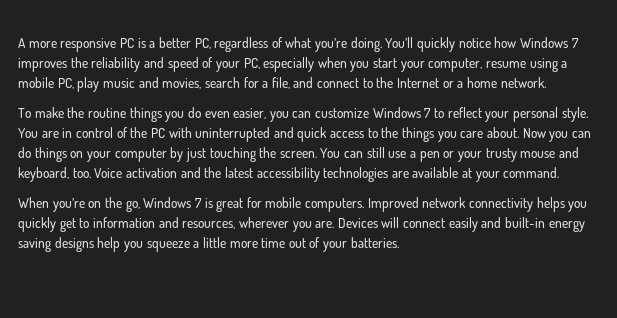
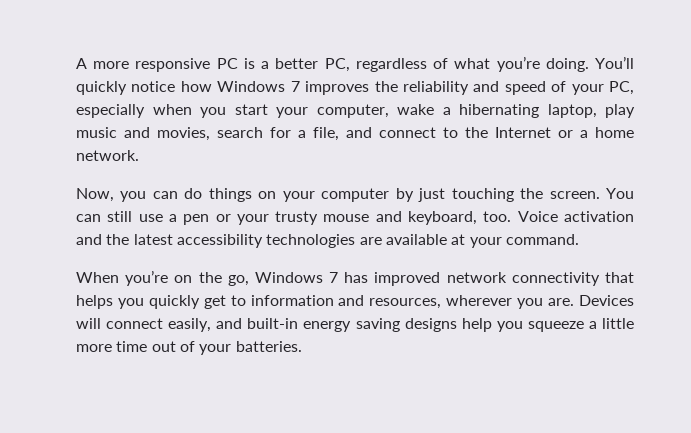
- You’ll quickly notice how Windows 7 improves the reliability and speed of your PC, especially when you start your computer, resume using a mobile PC, play music and movies, search for a file, and connect to the Internet or a home network.
+ You’ll quickly notice how Windows 7 improves the reliability and speed of your PC, especially when you start your computer, wake a hibernating laptop, play music and movies, search for a file, and connect to the Internet or a home network.
- To make the routine things you do even easier, you can customize Windows 7 to reflect your personal style. You are in control of the PC with uninterrupted and quick access to the things you care about. Now you can do things on your computer by just touching the screen.
+ Now, you can do things on your computer by just touching the screen.
- When you’re on the go, Windows 7 is great for mobile computers. Improved network connectivity helps you quickly get to information and resources, wherever you are.
+ When you’re on the go, Windows 7 has improved network connectivity that helps you quickly get to information and resources, wherever you are.
- Devices will connect easily and built-in energy saving designs help you squeeze a little more time out of your batteries.
+ Devices will connect easily, and built-in energy saving designs help you squeeze a little more time out of your batteries.

